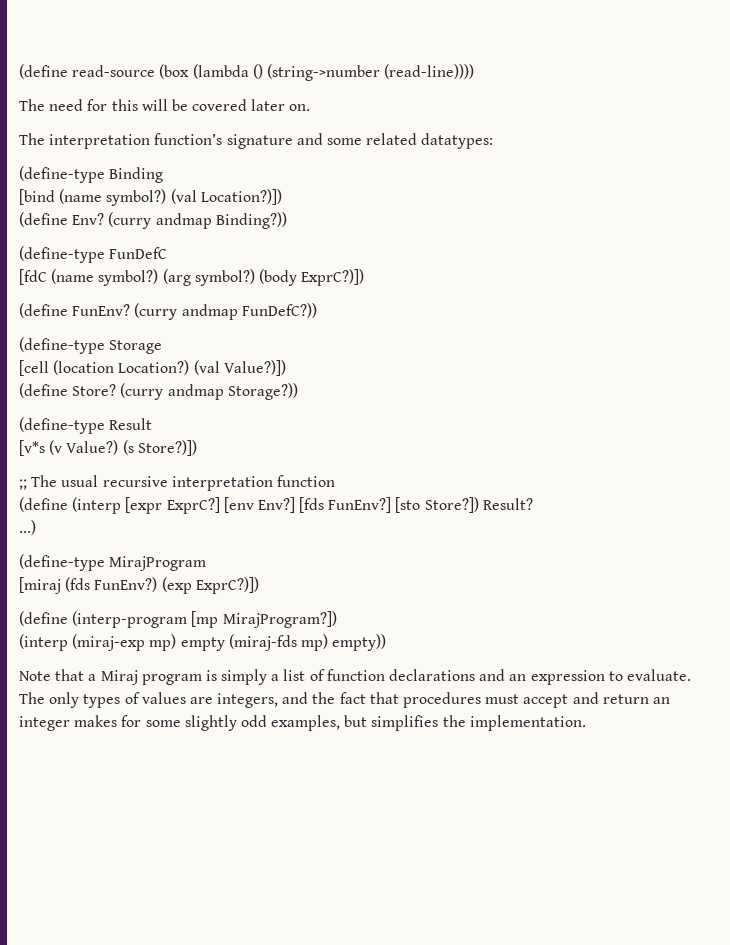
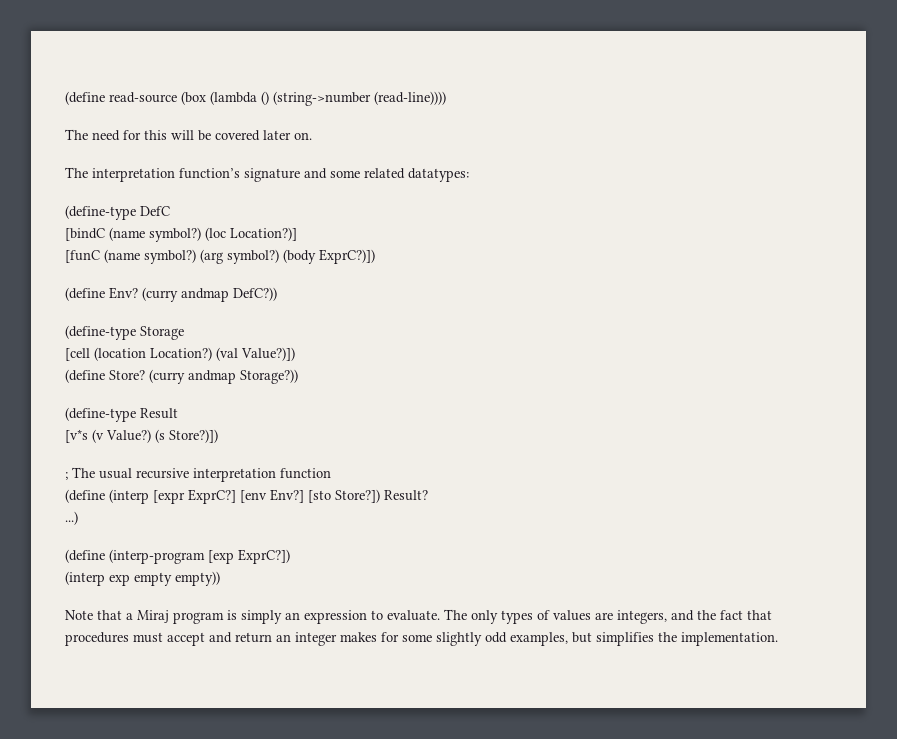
- (define-type Binding
- [bind (name symbol?) (val Location?)])
- (define Env? (curry andmap Binding?))
- (define-type FunDefC
- [fdC (name symbol?)
+ (define-type DefC
+ [bindC (name symbol?) (loc Location?)]
+ [funC (name symbol?)
- (define FunEnv? (curry andmap FunDefC?))
+ (define Env? (curry andmap DefC?))
- ;; The usual recursive interpretation function
+ ; The usual recursive interpretation function
- [fds FunEnv?]
- (define-type MirajProgram
- [miraj (fds FunEnv?) (exp ExprC?)])
- (define (interp-program [mp MirajProgram?])
- (interp (miraj-exp mp) empty (miraj-fds mp) empty))
+ (define (interp-program [exp ExprC?])
+ (interp exp empty empty))
- Note that a Miraj program is simply a list of function declarations and an expression to evaluate.
+ Note that a Miraj program is simply an expression to evaluate.

